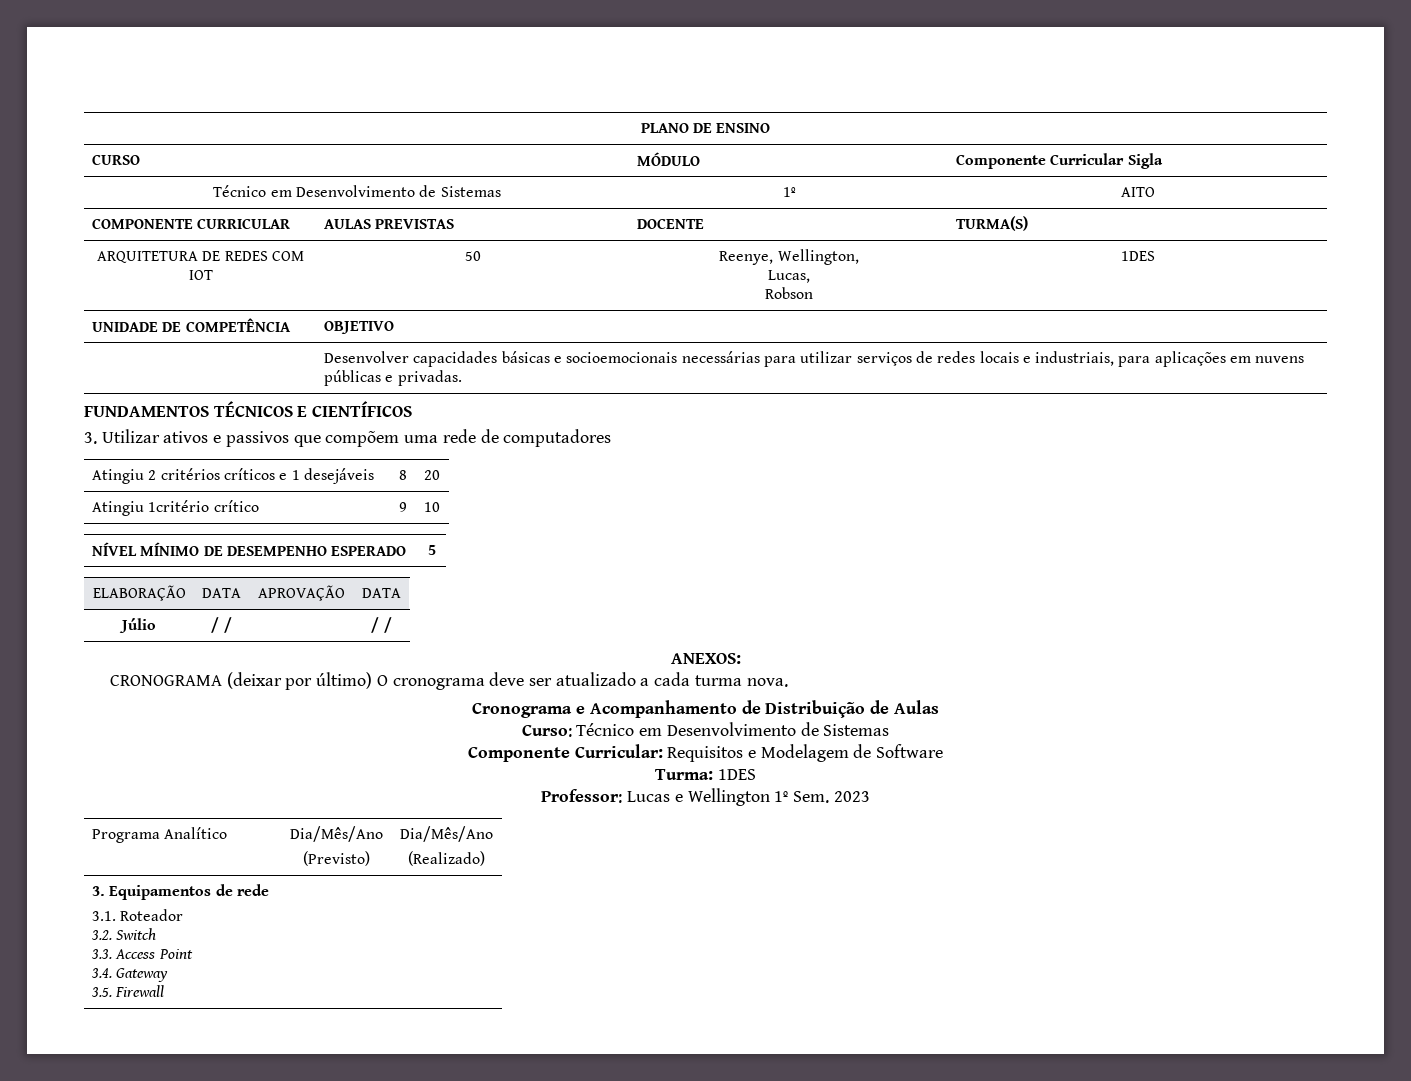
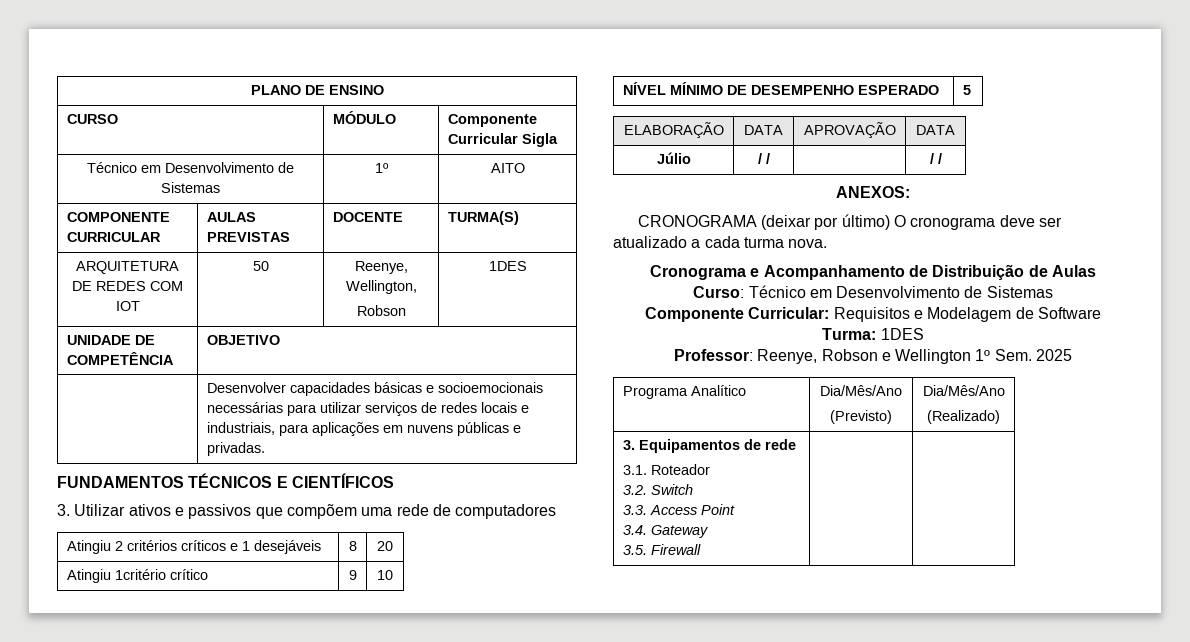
  ARQUITETURA DE REDES COM IOT | 50 | Reenye, Wellington,
- Lucas,
- Professor: Lucas e Wellington 1º Sem. 2023
+ Professor: Reenye, Robson e Wellington 1º Sem. 2025

